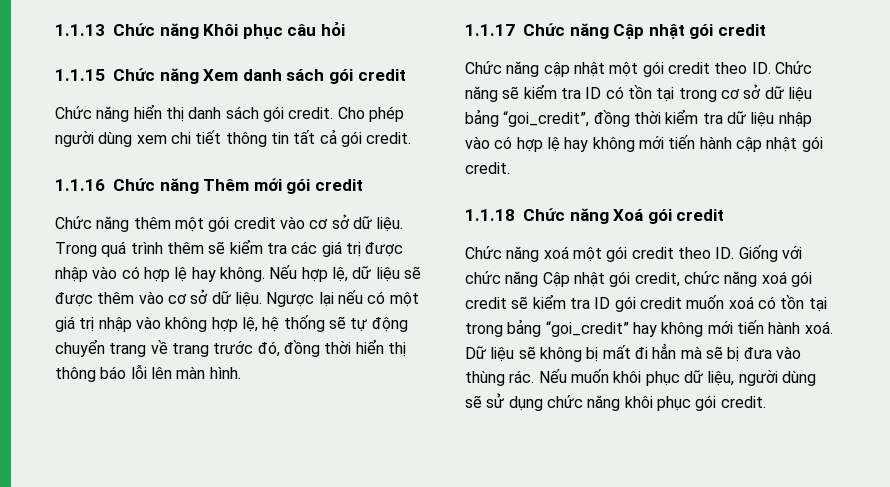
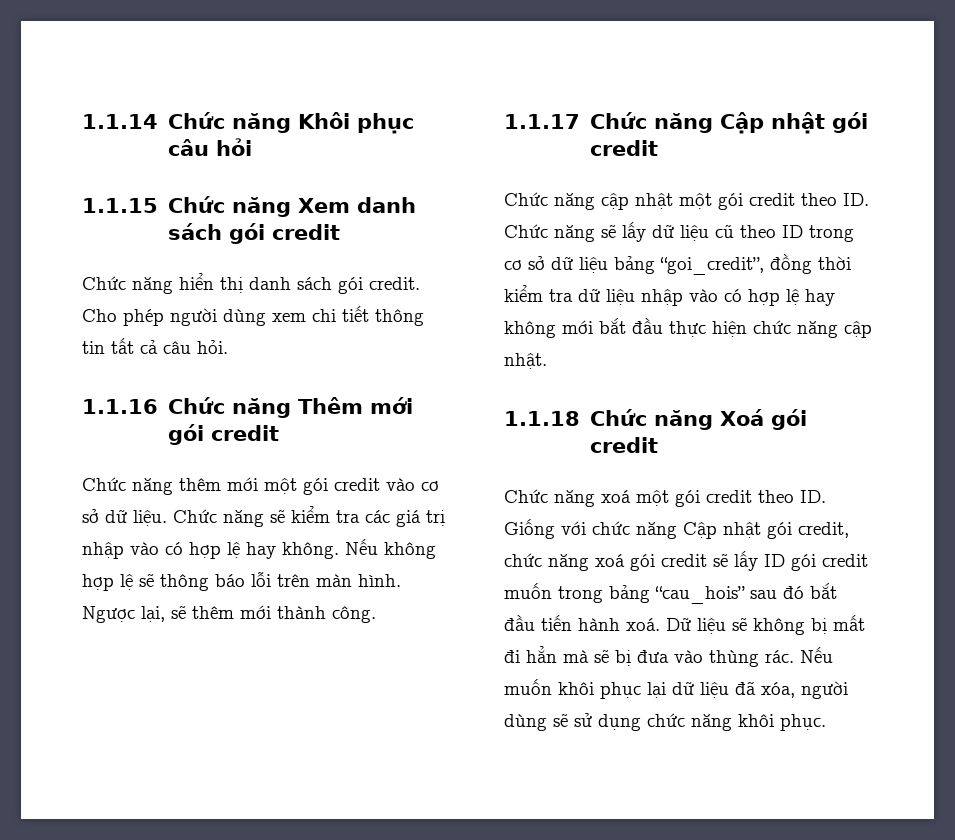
- 1.1.13 Chức năng Khôi phục câu hỏi
+ 1.1.14 Chức năng Khôi phục câu hỏi
- Cho phép người dùng xem chi tiết thông tin tất cả gói credit.
+ Cho phép người dùng xem chi tiết thông tin tất cả câu hỏi.
- Chức năng thêm một gói credit vào cơ sở dữ liệu.
+ Chức năng thêm mới một gói credit vào cơ sở dữ liệu.
- Trong quá trình thêm sẽ kiểm tra các giá trị được nhập vào có hợp lệ hay không.
+ Chức năng sẽ kiểm tra các giá trị nhập vào có hợp lệ hay không.
- Nếu hợp lệ, dữ liệu sẽ được thêm vào cơ sở dữ liệu. Ngược lại nếu có một giá trị nhập vào không hợp lệ, hệ thống sẽ tự động chuyển trang về trang trước đó, đồng thời hiển thị thông báo lỗi lên màn hình.
+ Nếu không hợp lệ sẽ thông báo lỗi trên màn hình. Ngược lại, sẽ thêm mới thành công.
- Chức năng cập nhật một gói credit theo ID. Chức năng sẽ kiểm tra ID có tồn tại trong cơ sở dữ liệu bảng “goi_credit”, đồng thời kiểm tra dữ liệu nhập vào có hợp lệ hay không mới tiến hành cập nhật gói credit.
+ Chức năng cập nhật một gói credit theo ID. Chức năng sẽ lấy dữ liệu cũ theo ID trong cơ sở dữ liệu bảng “goi_credit”, đồng thời kiểm tra dữ liệu nhập vào có hợp lệ hay không mới bắt đầu thực hiện chức năng cập nhật.
- Chức năng xoá một gói credit theo ID. Giống với chức năng Cập nhật gói credit, chức năng xoá gói credit sẽ kiểm tra ID gói credit muốn xoá có tồn tại trong bảng “goi_credit” hay không mới tiến hành xoá.
+ Chức năng xoá một gói credit theo ID. Giống với chức năng Cập nhật gói credit, chức năng xoá gói credit sẽ lấy ID gói credit muốn trong bảng “cau_hois” sau đó bắt đầu tiến hành xoá.
- Nếu muốn khôi phục dữ liệu, người dùng sẽ sử dụng chức năng khôi phục gói credit.
+ Nếu muốn khôi phục lại dữ liệu đã xóa, người dùng sẽ sử dụng chức năng khôi phục.

